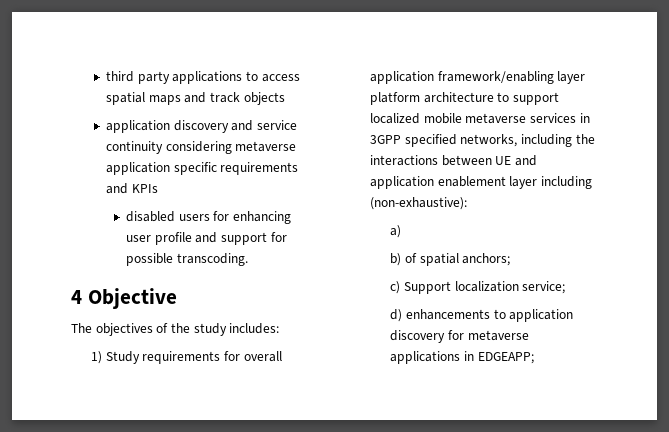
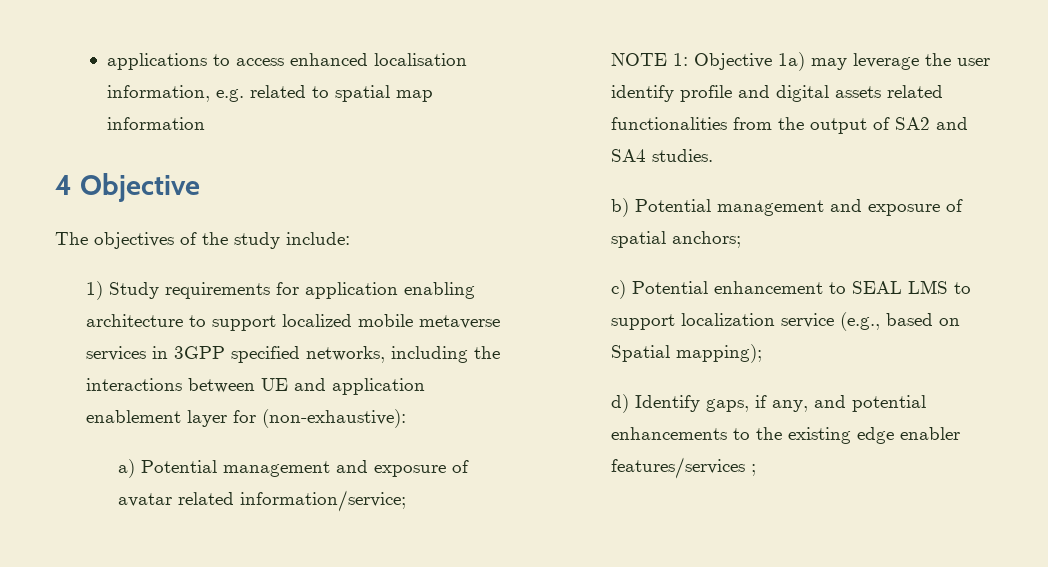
- third party applications to access spatial maps and track objects
- application discovery and service continuity considering metaverse application specific requirements and KPIs
- disabled users for enhancing user profile and support for possible transcoding.
+ applications to access enhanced localisation information, e.g. related to spatial map information
- The objectives of the study includes:
+ The objectives of the study include:
- 1) Study requirements for overall application framework/enabling layer platform architecture to support localized mobile metaverse services in 3GPP specified networks, including the interactions between UE and application enablement layer including (non-exhaustive):
+ 1) Study requirements for application enabling architecture to support localized mobile metaverse services in 3GPP specified networks, including the interactions between UE and application enablement layer for (non-exhaustive):
- a)
- b) of spatial anchors;
- c) Support localization service;
- d) enhancements to application discovery for metaverse applications in EDGEAPP;
+ a) Potential management and exposure of avatar related information/service;
+ NOTE 1: Objective 1a) may leverage the user identify profile and digital assets related functionalities from the output of SA2 and SA4 studies.
+ b) Potential management and exposure of spatial anchors;
+ c) Potential enhancement to SEAL LMS to support localization service (e.g., based on Spatial mapping);
+ d) Identify gaps, if any, and potential enhancements to the existing edge enabler features/services ;

